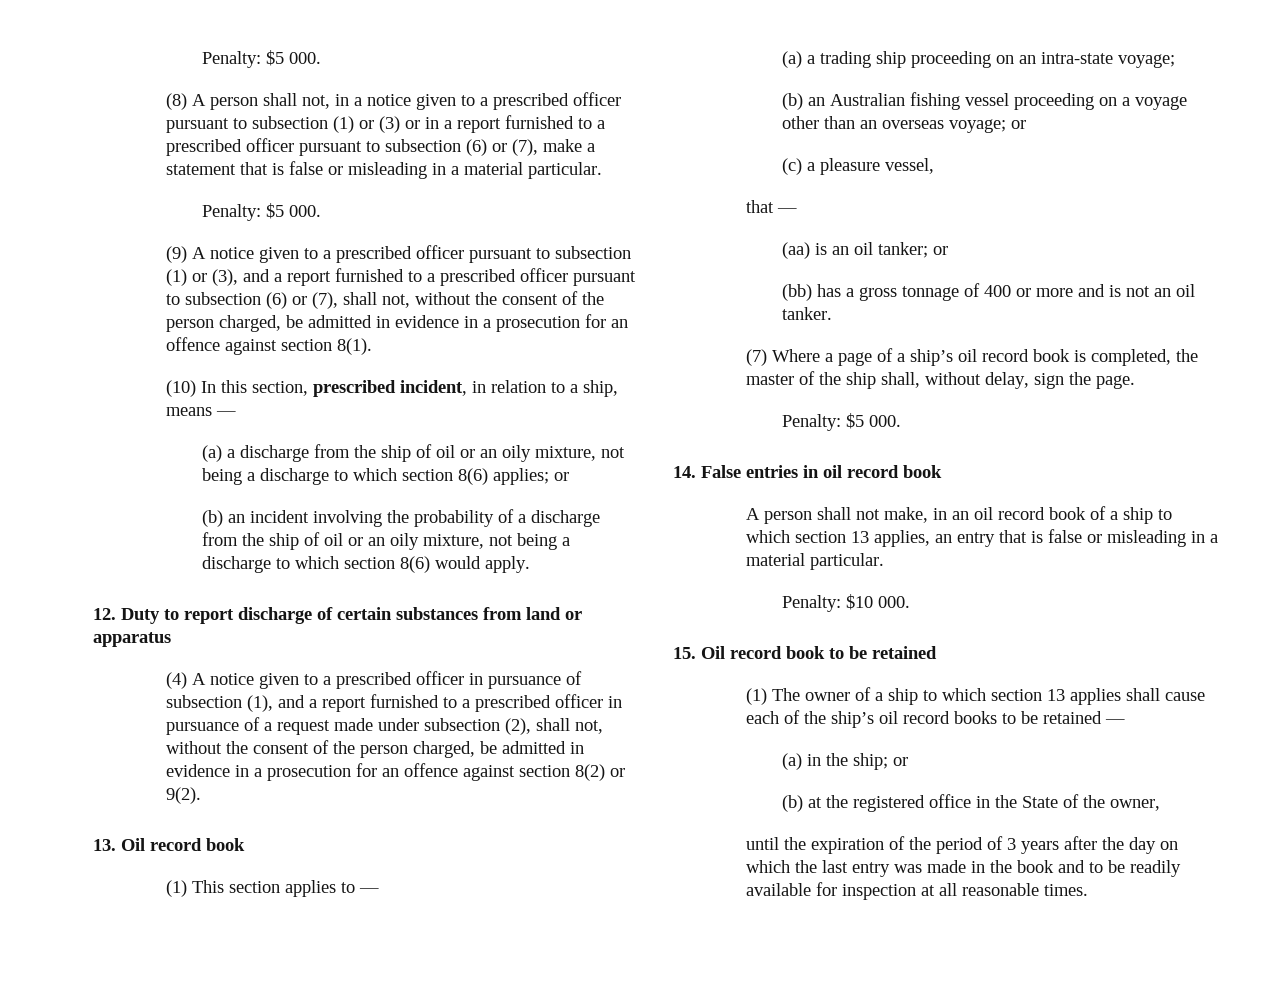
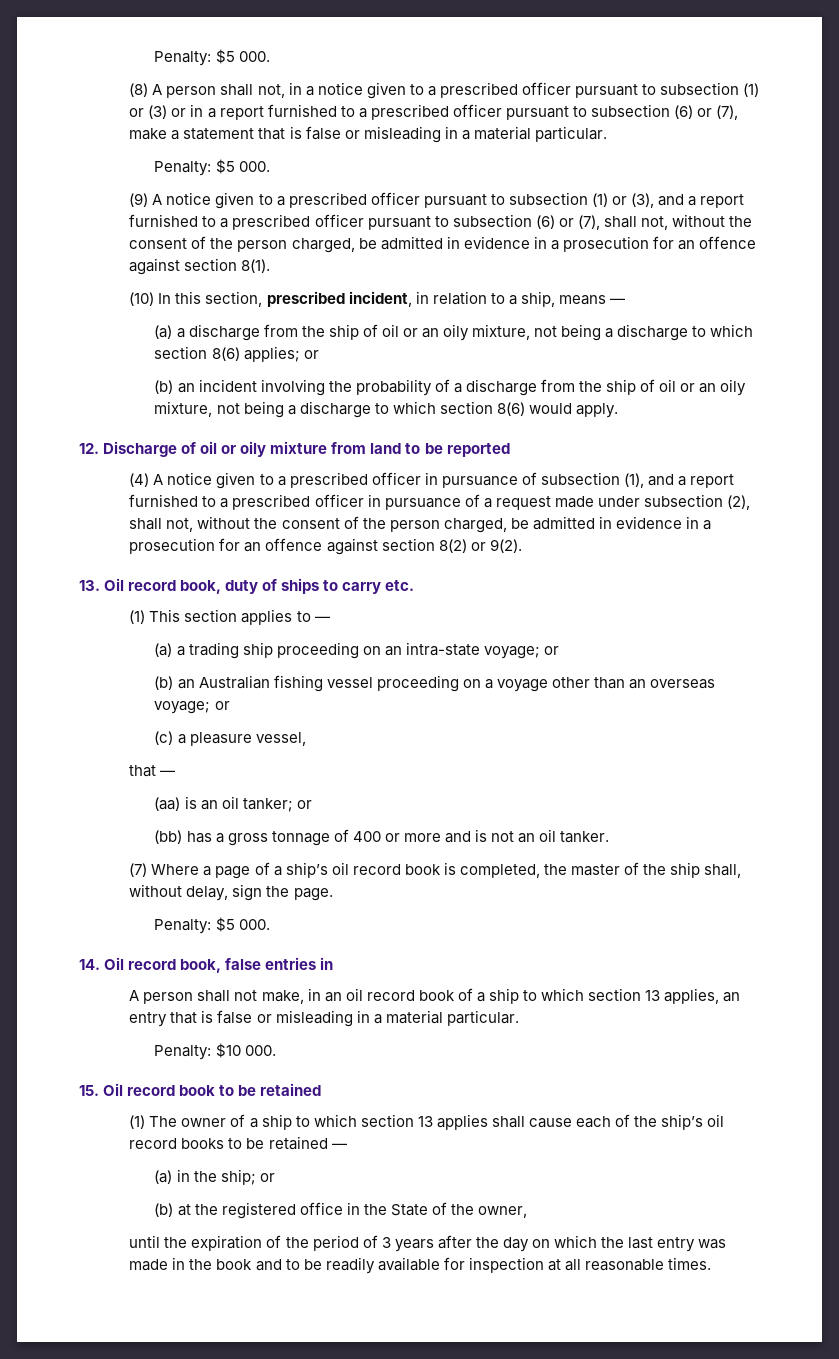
- 12. Duty to report discharge of certain substances from land or apparatus
+ 12. Discharge of oil or oily mixture from land to be reported
- 13. Oil record book
+ 13. Oil record book, duty of ships to carry etc.
- (a) a trading ship proceeding on an intra-state voyage;
+ (a) a trading ship proceeding on an intra-state voyage; or
- 14. False entries in oil record book
+ 14. Oil record book, false entries in

